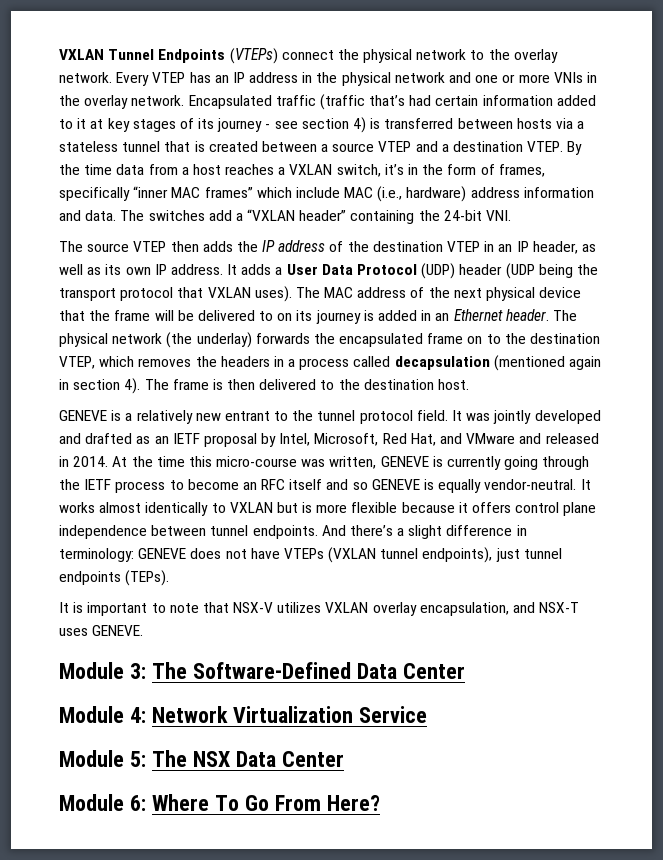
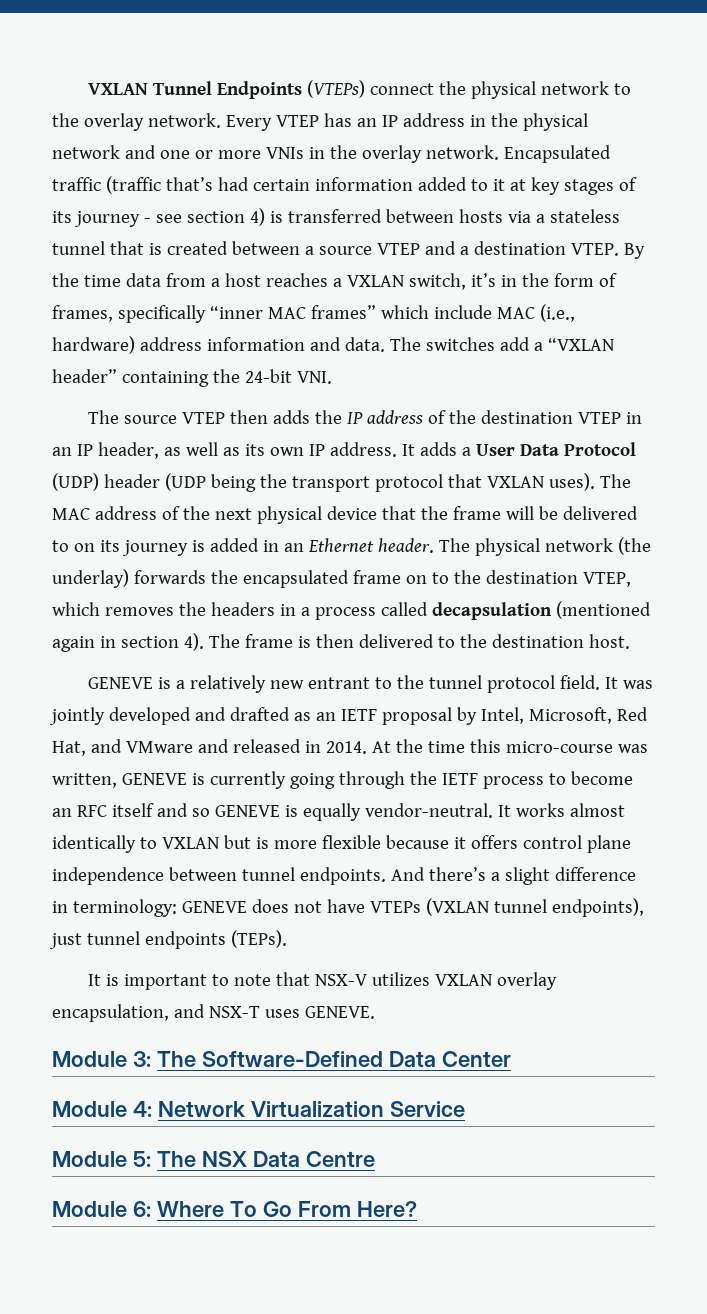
- Module 5: The NSX Data Center
+ Module 5: The NSX Data Centre

